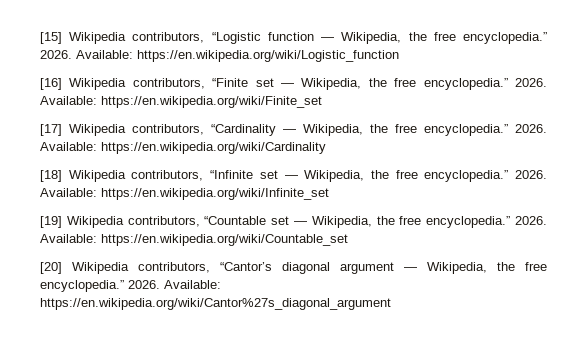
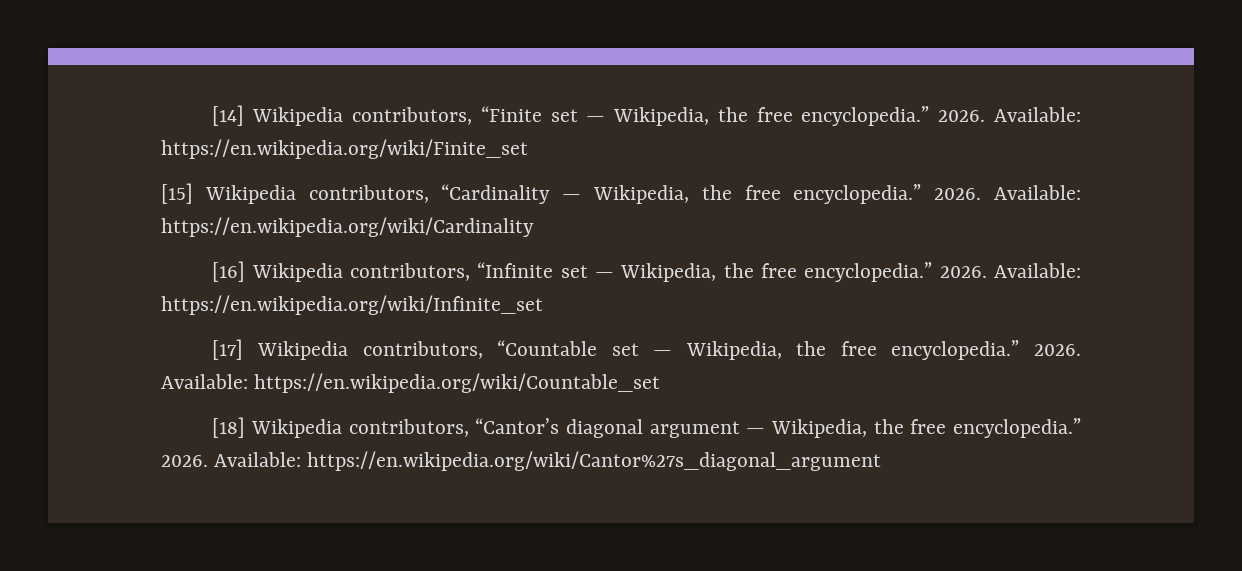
- [15] Wikipedia contributors, “Logistic function — Wikipedia, the free encyclopedia.” 2026. Available: https://en.wikipedia.org/wiki/Logistic_function
- [16] Wikipedia contributors, “Finite set — Wikipedia, the free encyclopedia.”
+ [14] Wikipedia contributors, “Finite set — Wikipedia, the free encyclopedia.”
- [17] Wikipedia contributors, “Cardinality — Wikipedia, the free encyclopedia.”
+ [15] Wikipedia contributors, “Cardinality — Wikipedia, the free encyclopedia.”
- [18] Wikipedia contributors, “Infinite set — Wikipedia, the free encyclopedia.”
+ [16] Wikipedia contributors, “Infinite set — Wikipedia, the free encyclopedia.”
- [19] Wikipedia contributors, “Countable set — Wikipedia, the free encyclopedia.”
+ [17] Wikipedia contributors, “Countable set — Wikipedia, the free encyclopedia.”
- [20] Wikipedia contributors, “Cantor’s diagonal argument — Wikipedia, the free encyclopedia.”
+ [18] Wikipedia contributors, “Cantor’s diagonal argument — Wikipedia, the free encyclopedia.”

